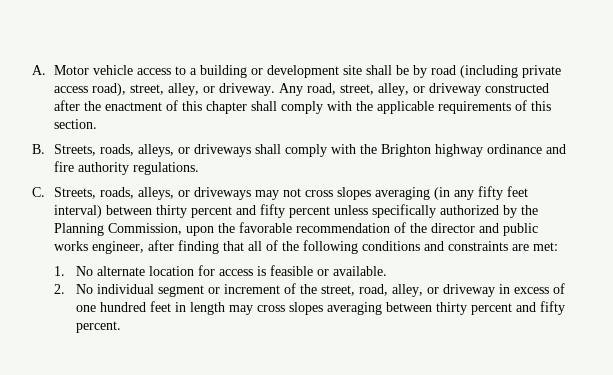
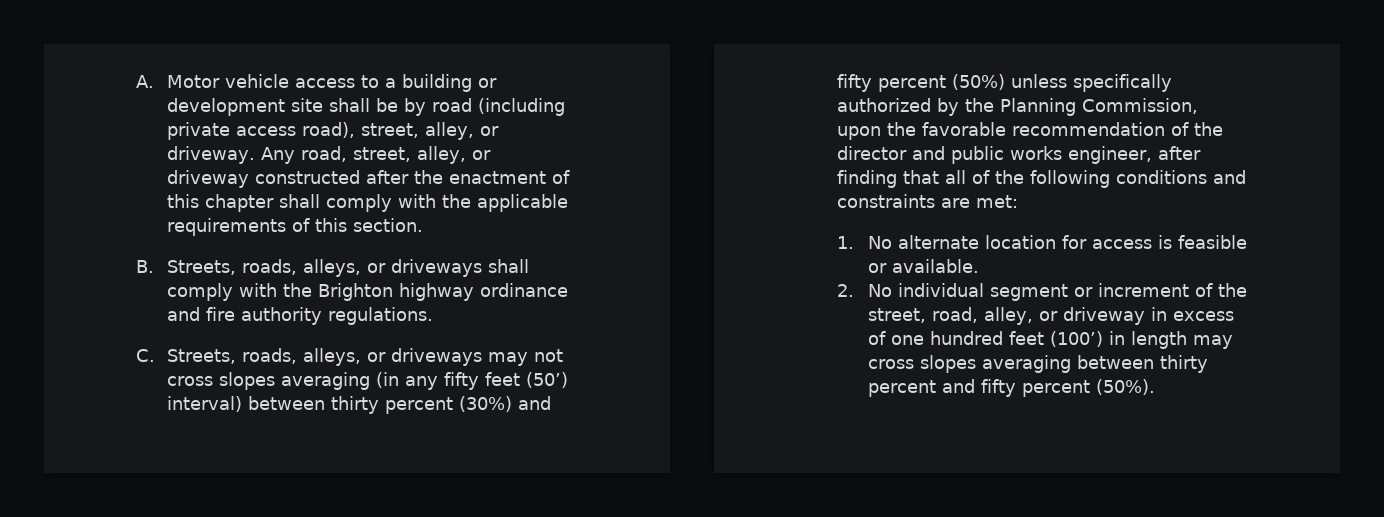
- C. Streets, roads, alleys, or driveways may not cross slopes averaging (in any fifty feet interval) between thirty percent and fifty percent unless specifically authorized by the Planning Commission, upon the favorable recommendation of the director and public works engineer, after finding that all of the following conditions and constraints are met:
+ C. Streets, roads, alleys, or driveways may not cross slopes averaging (in any fifty feet (50’) interval) between thirty percent (30%) and fifty percent (50%) unless specifically authorized by the Planning Commission, upon the favorable recommendation of the director and public works engineer, after finding that all of the following conditions and constraints are met:
- 2. No individual segment or increment of the street, road, alley, or driveway in excess of one hundred feet in length may cross slopes averaging between thirty percent and fifty percent.
+ 2. No individual segment or increment of the street, road, alley, or driveway in excess of one hundred feet (100’) in length may cross slopes averaging between thirty percent and fifty percent (50%).

